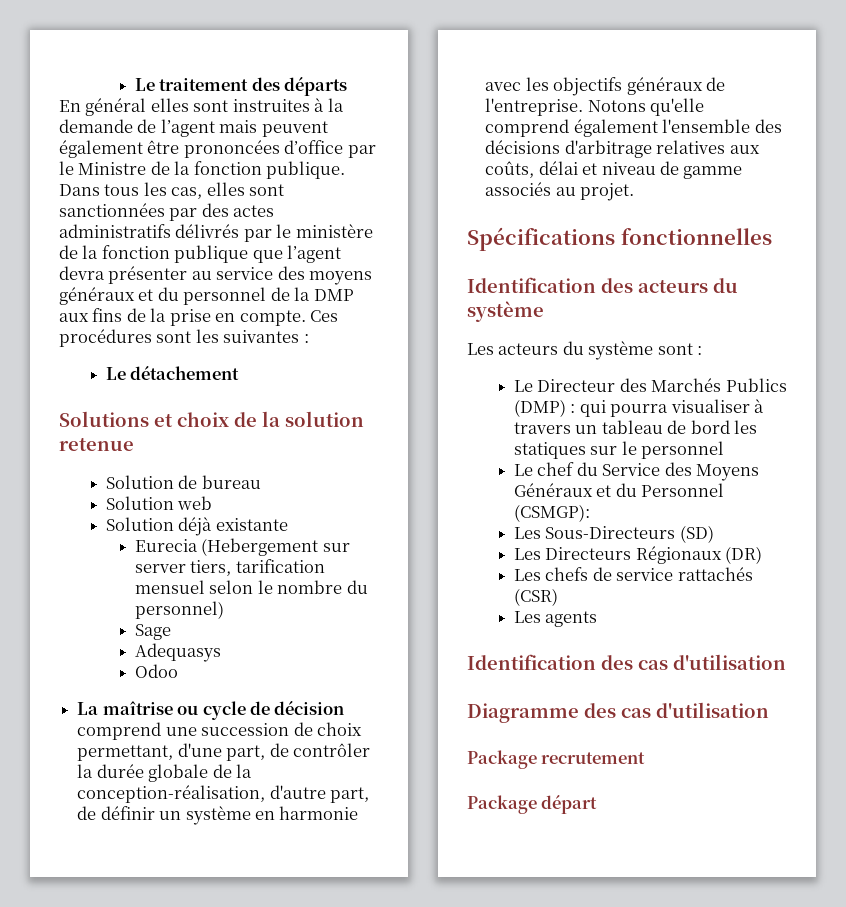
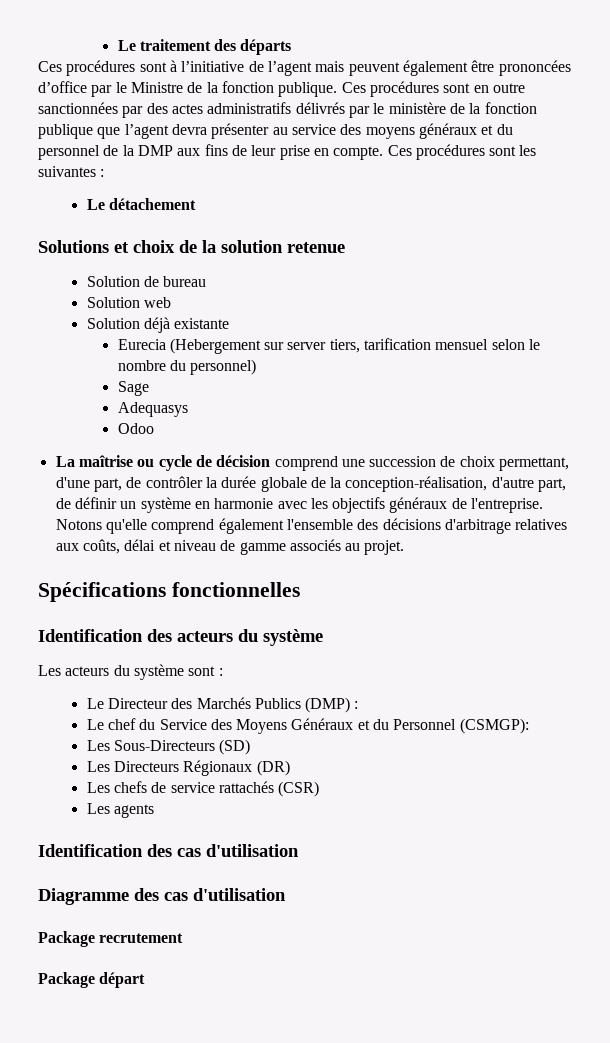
- En général elles sont instruites à la demande de l’agent mais peuvent également être prononcées d’office par le Ministre de la fonction publique.
+ Ces procédures sont à l’initiative de l’agent mais peuvent également être prononcées d’office par le Ministre de la fonction publique.
- Dans tous les cas, elles sont sanctionnées par des actes administratifs délivrés par le ministère de la fonction publique que l’agent devra présenter au service des moyens généraux et du personnel de la DMP aux fins de la prise en compte.
+ Ces procédures sont en outre sanctionnées par des actes administratifs délivrés par le ministère de la fonction publique que l’agent devra présenter au service des moyens généraux et du personnel de la DMP aux fins de leur prise en compte.
- Le Directeur des Marchés Publics (DMP) : qui pourra visualiser à travers un tableau de bord les statiques sur le personnel
+ Le Directeur des Marchés Publics (DMP) :

